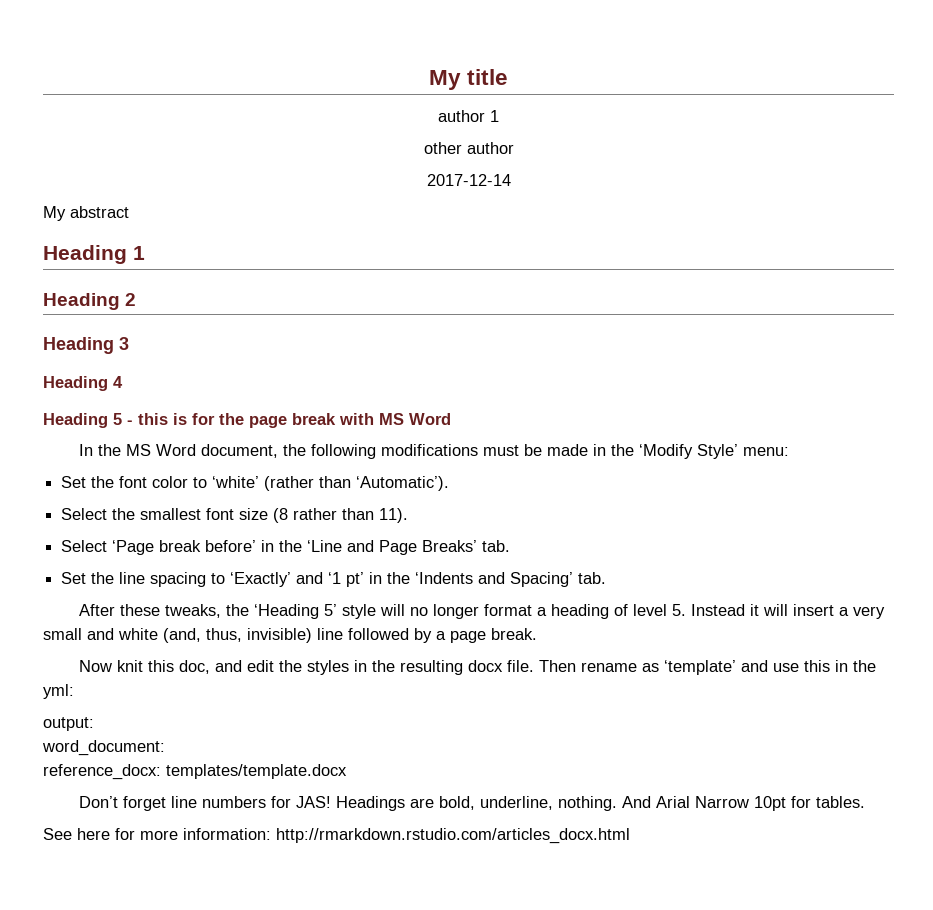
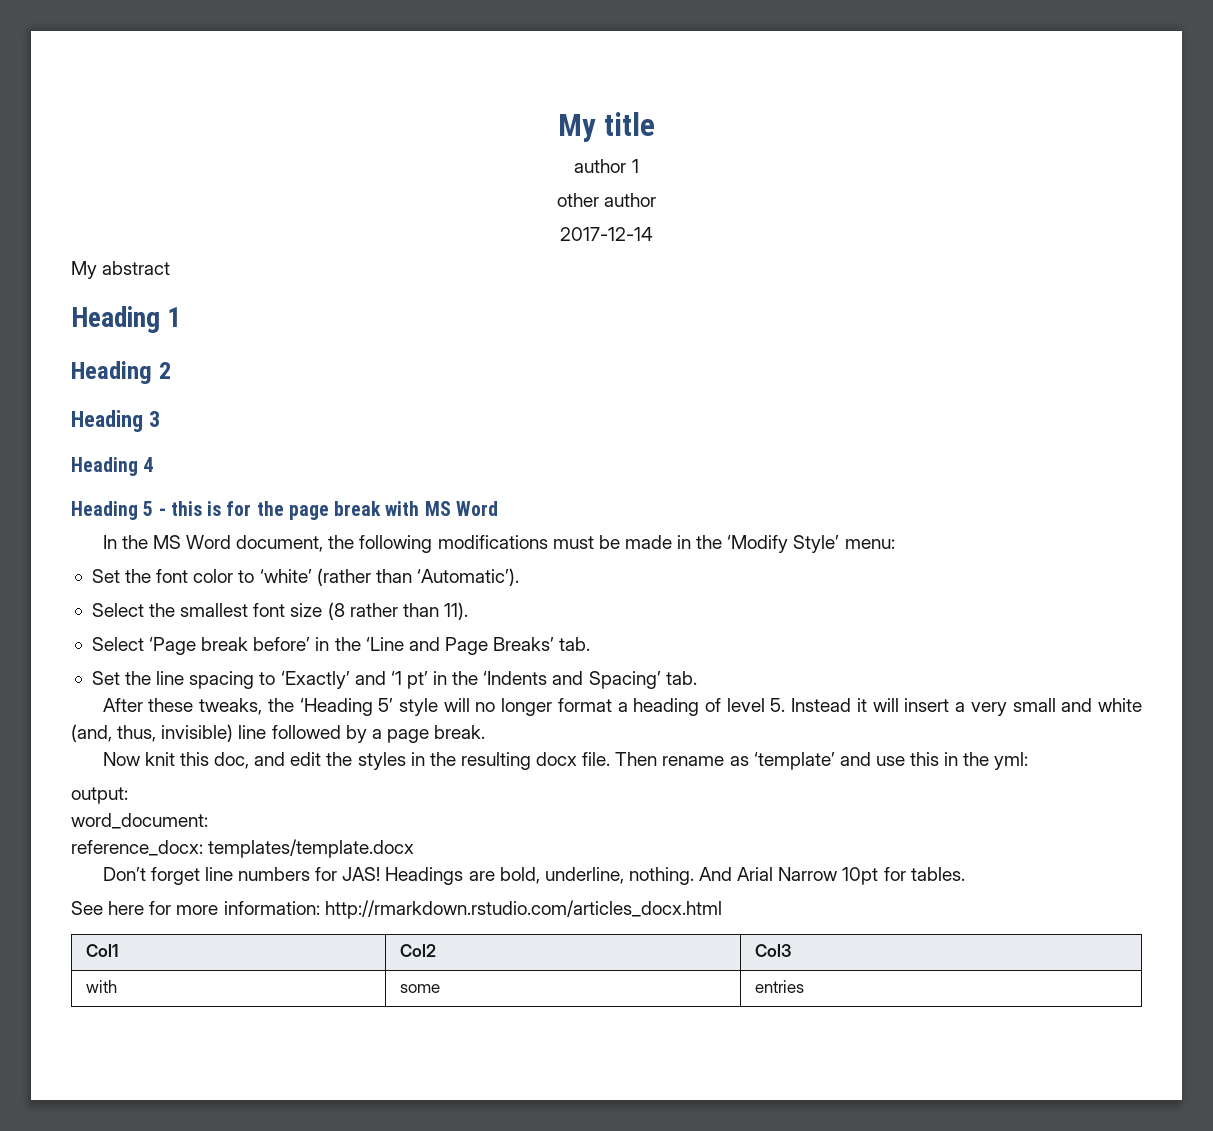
+ Col1 | Col2 | Col3
+ with | some | entries

